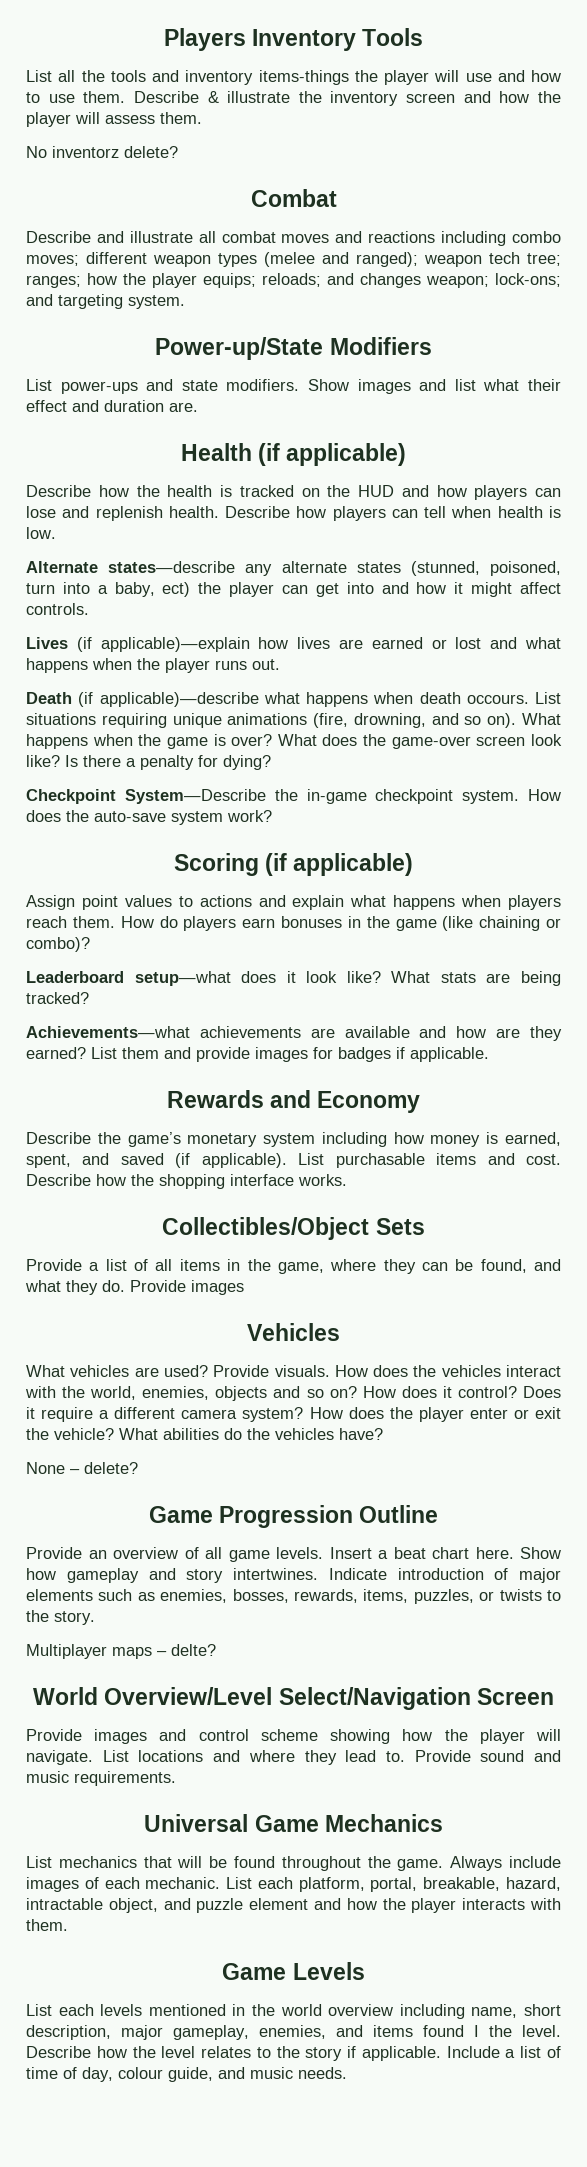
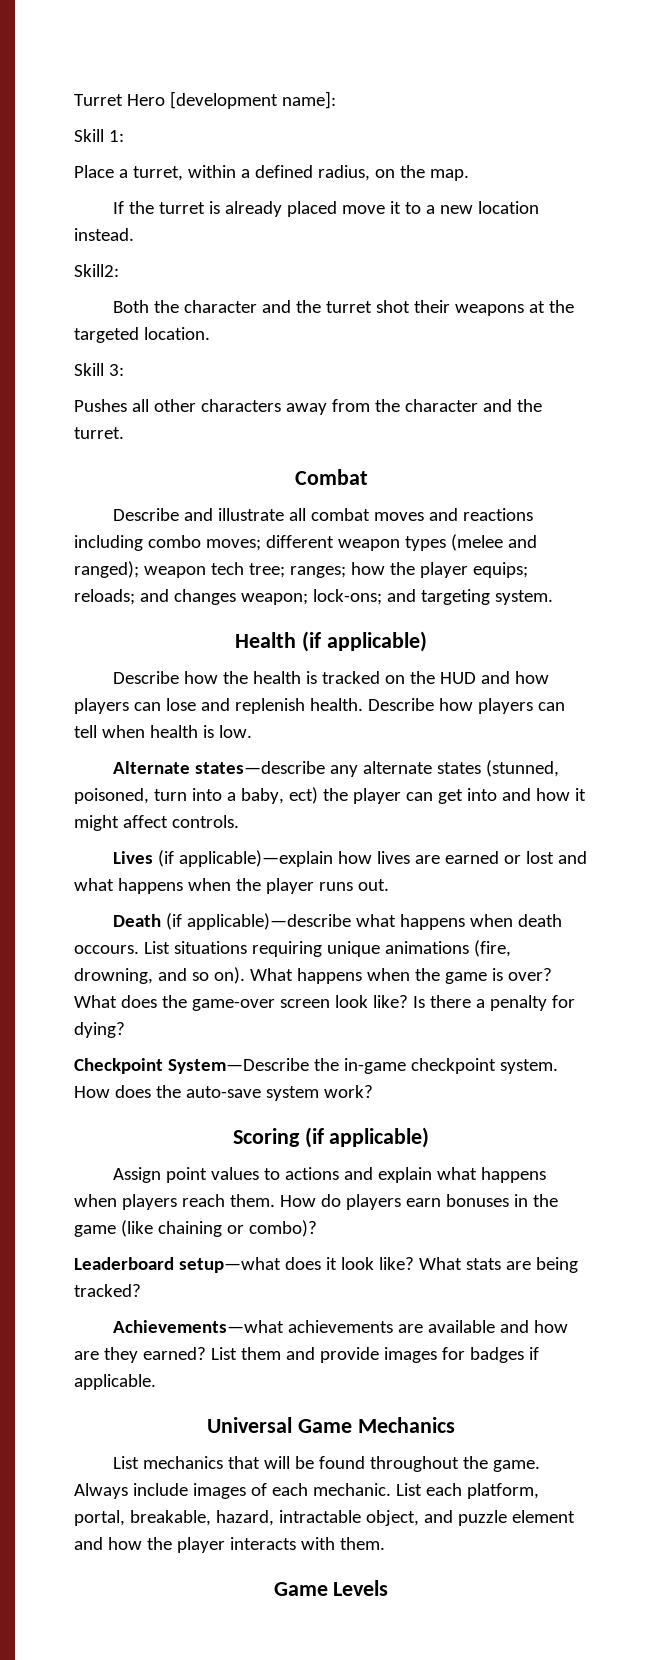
- Players Inventory Tools
- List all the tools and inventory items-things the player will use and how to use them. Describe & illustrate the inventory screen and how the player will assess them.
- No inventorz delete?
+ Turret Hero [development name]:
+ Skill 1:
+ Place a turret, within a defined radius, on the map.
+ If the turret is already placed move it to a new location instead.
+ Skill2:
+ Both the character and the turret shot their weapons at the targeted location.
+ Skill 3:
+ Pushes all other characters away from the character and the turret.
- Power-up/State Modifiers
- List power-ups and state modifiers. Show images and list what their effect and duration are.
- Rewards and Economy
- Describe the game’s monetary system including how money is earned, spent, and saved (if applicable). List purchasable items and cost. Describe how the shopping interface works.
- Collectibles/Object Sets
- Provide a list of all items in the game, where they can be found, and what they do. Provide images
- Vehicles
- What vehicles are used? Provide visuals. How does the vehicles interact with the world, enemies, objects and so on? How does it control? Does it require a different camera system? How does the player enter or exit the vehicle? What abilities do the vehicles have?
- None – delete?
- Game Progression Outline
- Provide an overview of all game levels. Insert a beat chart here. Show how gameplay and story intertwines. Indicate introduction of major elements such as enemies, bosses, rewards, items, puzzles, or twists to the story.
- Multiplayer maps – delte?
- World Overview/Level Select/Navigation Screen
- Provide images and control scheme showing how the player will navigate. List locations and where they lead to. Provide sound and music requirements.
- List each levels mentioned in the world overview including name, short description, major gameplay, enemies, and items found I the level. Describe how the level relates to the story if applicable. Include a list of time of day, colour guide, and music needs.

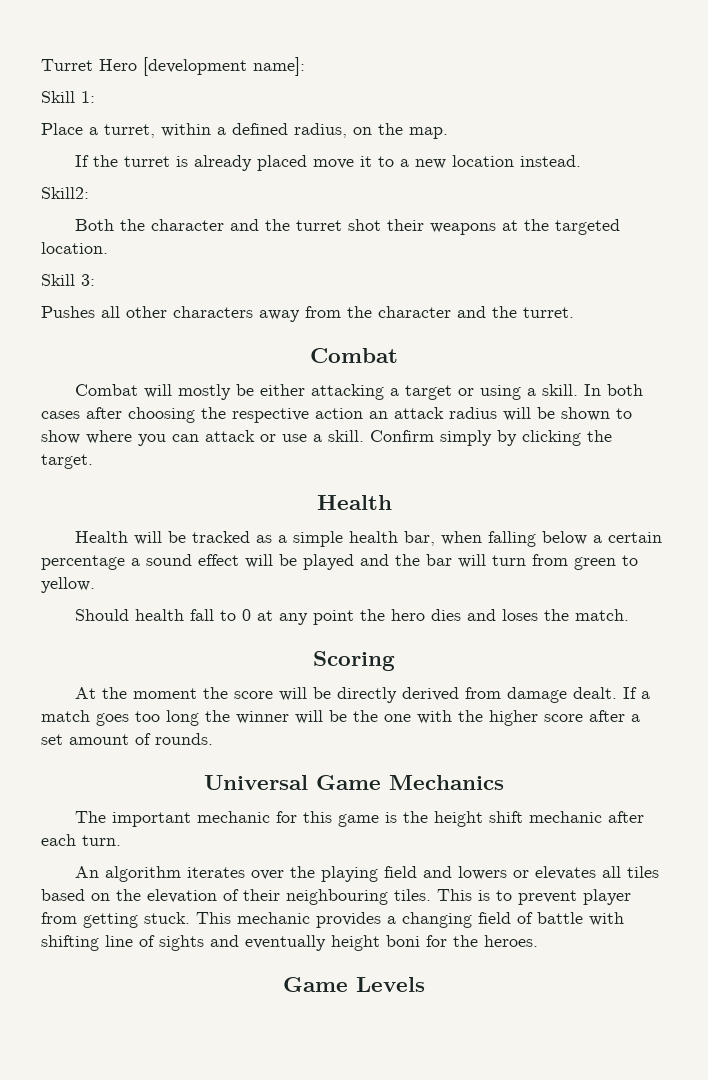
- Describe and illustrate all combat moves and reactions including combo moves; different weapon types (melee and ranged); weapon tech tree; ranges; how the player equips; reloads; and changes weapon; lock-ons; and targeting system.
- Health (if applicable)
- Describe how the health is tracked on the HUD and how players can lose and replenish health. Describe how players can tell when health is low.
- Alternate states—describe any alternate states (stunned, poisoned, turn into a baby, ect) the player can get into and how it might affect controls.
- Lives (if applicable)—explain how lives are earned or lost and what happens when the player runs out.
- Death (if applicable)—describe what happens when death occours. List situations requiring unique animations (fire, drowning, and so on). What happens when the game is over? What does the game-over screen look like? Is there a penalty for dying?
- Checkpoint System—Describe the in-game checkpoint system. How does the auto-save system work?
- Scoring (if applicable)
- Assign point values to actions and explain what happens when players reach them. How do players earn bonuses in the game (like chaining or combo)?
- Leaderboard setup—what does it look like? What stats are being tracked?
- Achievements—what achievements are available and how are they earned? List them and provide images for badges if applicable.
+ Combat will mostly be either attacking a target or using a skill. In both cases after choosing the respective action an attack radius will be shown to show where you can attack or use a skill. Confirm simply by clicking the target.
+ Health
+ Health will be tracked as a simple health bar, when falling below a certain percentage a sound effect will be played and the bar will turn from green to yellow.
+ Should health fall to 0 at any point the hero dies and loses the match.
+ Scoring
+ At the moment the score will be directly derived from damage dealt. If a match goes too long the winner will be the one with the higher score after a set amount of rounds.
  Universal Game Mechanics
- List mechanics that will be found throughout the game. Always include images of each mechanic. List each platform, portal, breakable, hazard, intractable object, and puzzle element and how the player interacts with them.
+ The important mechanic for this game is the height shift mechanic after each turn.
+ An algorithm iterates over the playing field and lowers or elevates all tiles based on the elevation of their neighbouring tiles. This is to prevent player from getting stuck. This mechanic provides a changing field of battle with shifting line of sights and eventually height boni for the heroes.

